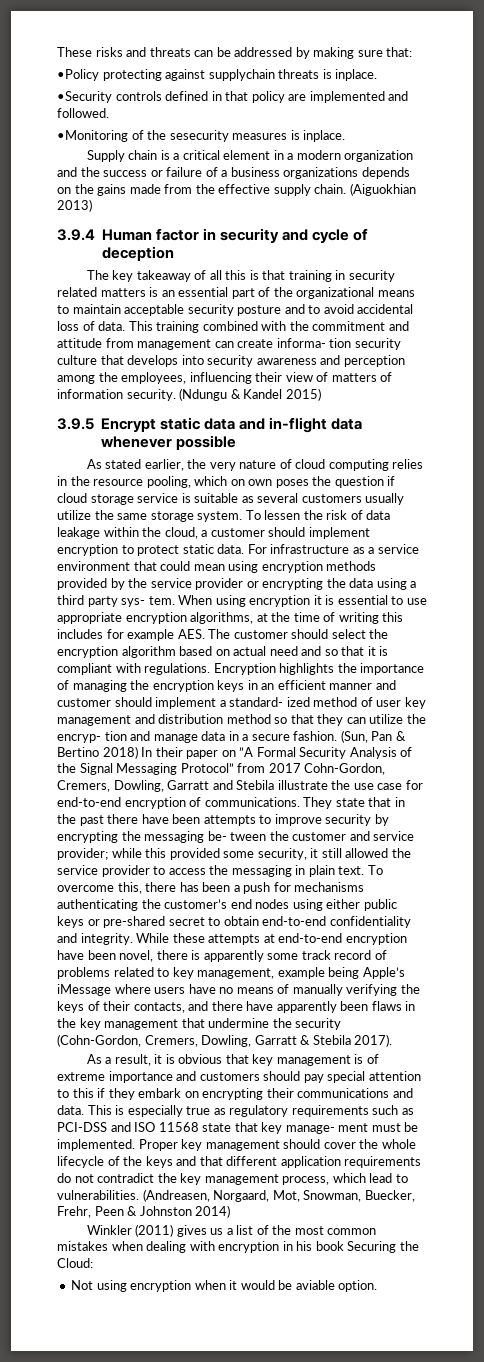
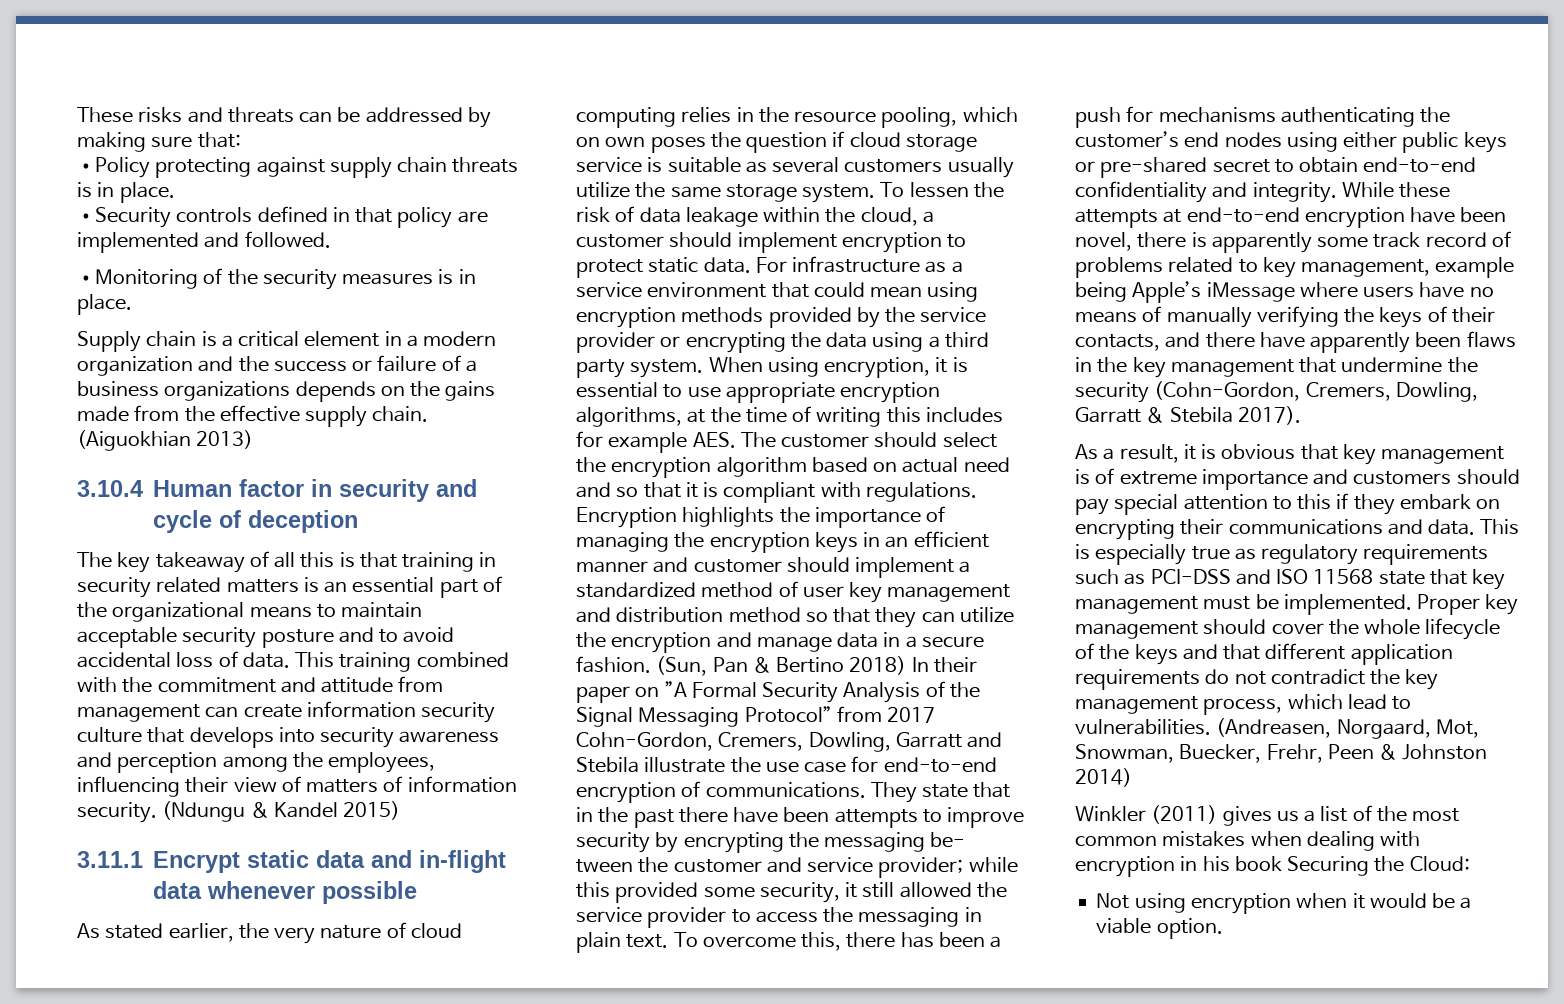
- •Policy protecting against supplychain threats is inplace.
+ •Policy protecting against supply chain threats is in place.
- •Monitoring of the sesecurity measures is inplace.
+ •Monitoring of the security measures is in place.
- 3.9.4 Human factor in security and cycle of deception
+ 3.10.4 Human factor in security and cycle of deception
- This training combined with the commitment and attitude from management can create informa- tion security culture that develops into security awareness and perception among the employees, influencing their view of matters of information security.
+ This training combined with the commitment and attitude from management can create information security culture that develops into security awareness and perception among the employees, influencing their view of matters of information security.
- 3.9.5 Encrypt static data and in-flight data whenever possible
+ 3.11.1 Encrypt static data and in-flight data whenever possible
- For infrastructure as a service environment that could mean using encryption methods provided by the service provider or encrypting the data using a third party sys- tem.
+ For infrastructure as a service environment that could mean using encryption methods provided by the service provider or encrypting the data using a third party system.
- When using encryption it is essential to use appropriate encryption algorithms, at the time of writing this includes for example AES. The customer should select the encryption algorithm based on actual need and so that it is compliant with regulations.
+ When using encryption, it is essential to use appropriate encryption algorithms, at the time of writing this includes for example AES. The customer should select the encryption algorithm based on actual need and so that it is compliant with regulations.
- Encryption highlights the importance of managing the encryption keys in an efficient manner and customer should implement a standard- ized method of user key management and distribution method so that they can utilize the encryp- tion and manage data in a secure fashion.
+ Encryption highlights the importance of managing the encryption keys in an efficient manner and customer should implement a standardized method of user key management and distribution method so that they can utilize the encryption and manage data in a secure fashion.
- This is especially true as regulatory requirements such as PCI-DSS and ISO 11568 state that key manage- ment must be implemented.
+ This is especially true as regulatory requirements such as PCI-DSS and ISO 11568 state that key management must be implemented.
- Not using encryption when it would be aviable option.
+ Not using encryption when it would be a viable option.

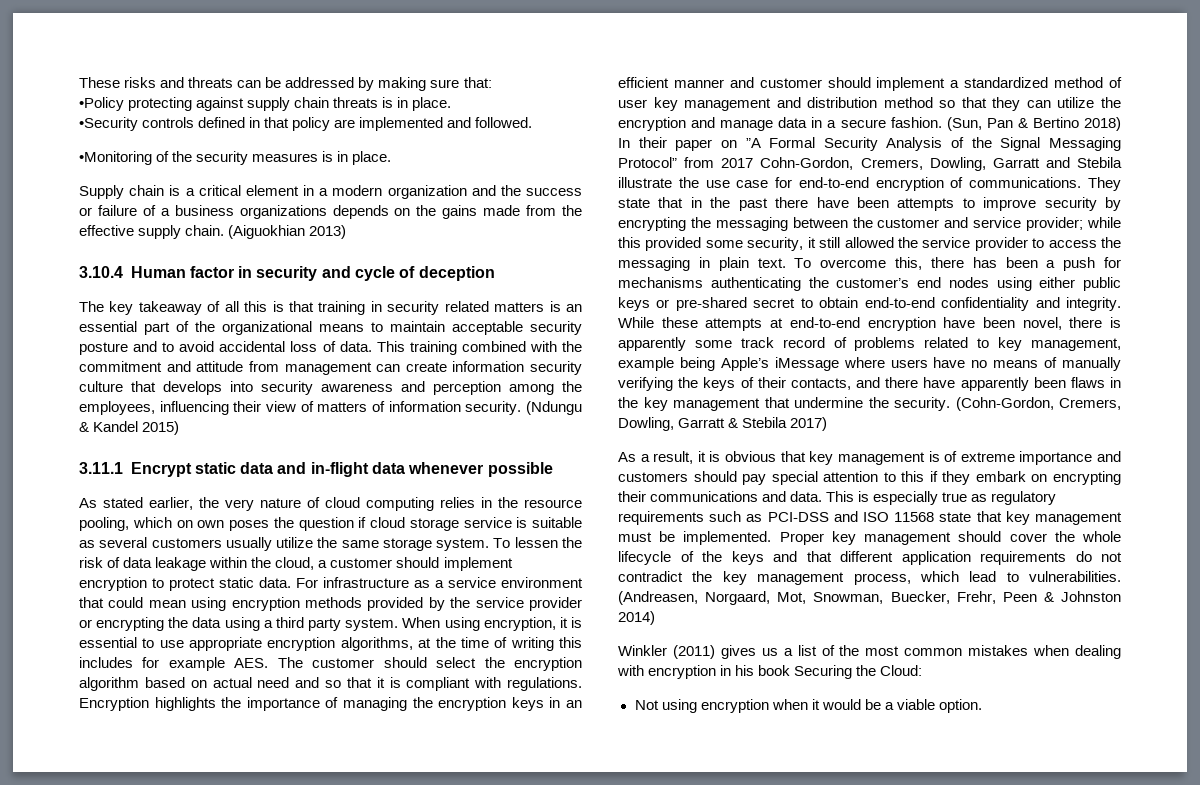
- They state that in the past there have been attempts to improve security by encrypting the messaging be- tween the customer and service provider; while this provided some security, it still allowed the service provider to access the messaging in plain text.
+ They state that in the past there have been attempts to improve security by encrypting the messaging between the customer and service provider; while this provided some security, it still allowed the service provider to access the messaging in plain text.
- While these attempts at end-to-end encryption have been novel, there is apparently some track record of problems related to key management, example being Apple’s iMessage where users have no means of manually verifying the keys of their contacts, and there have apparently been flaws in the key management that undermine the security (Cohn-Gordon, Cremers, Dowling, Garratt & Stebila 2017).
+ While these attempts at end-to-end encryption have been novel, there is apparently some track record of problems related to key management, example being Apple’s iMessage where users have no means of manually verifying the keys of their contacts, and there have apparently been flaws in the key management that undermine the security. (Cohn-Gordon, Cremers, Dowling, Garratt & Stebila 2017)

